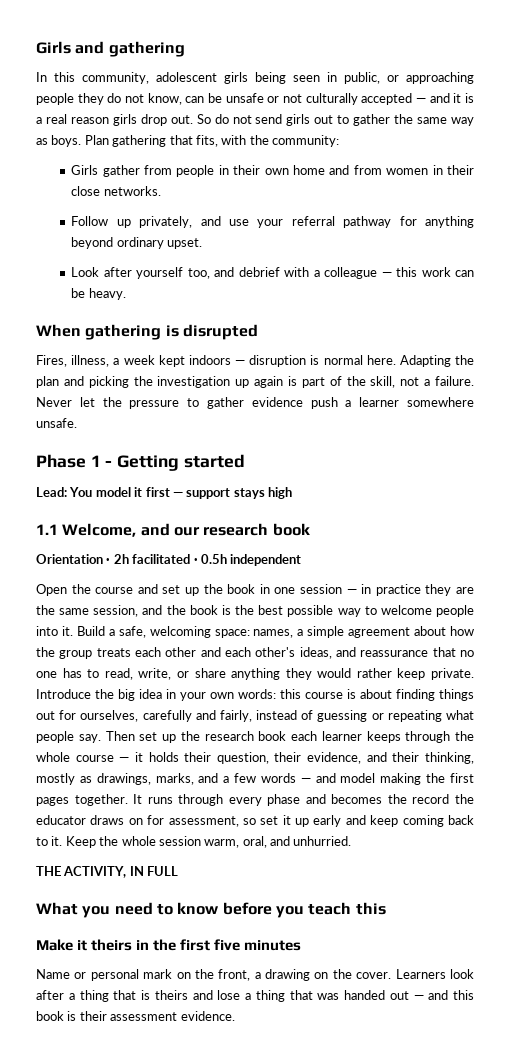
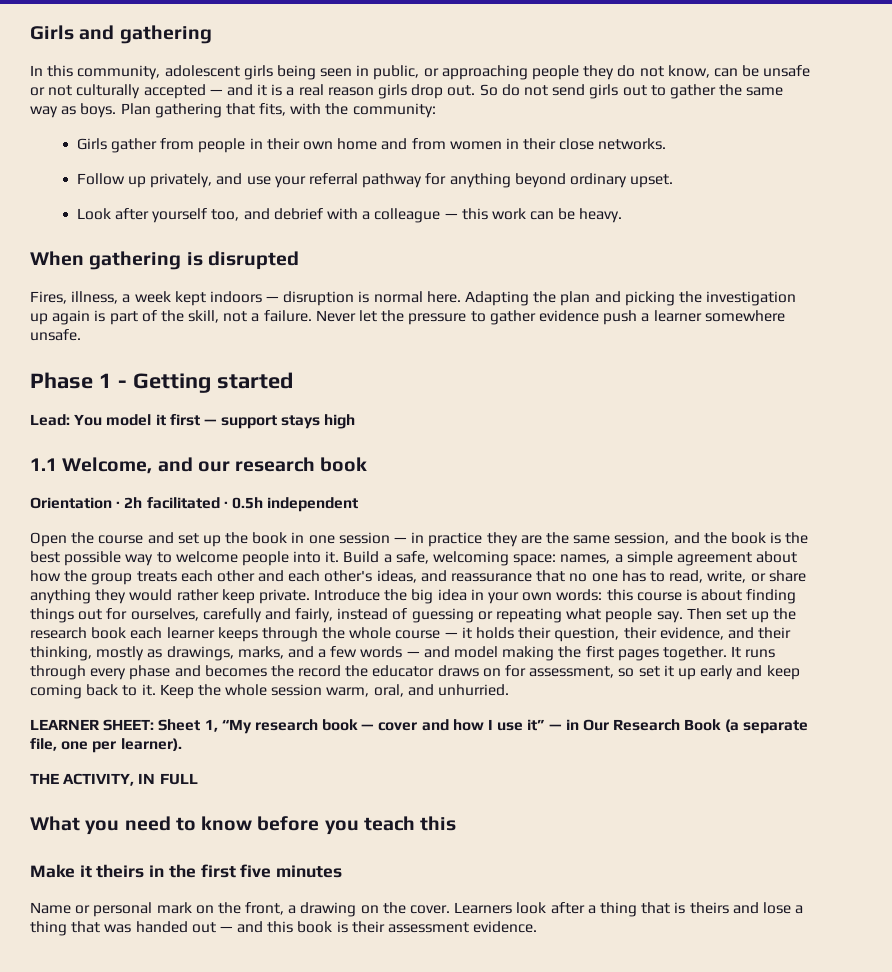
+ LEARNER SHEET: Sheet 1, “My research book — cover and how I use it” — in Our Research Book (a separate file, one per learner).

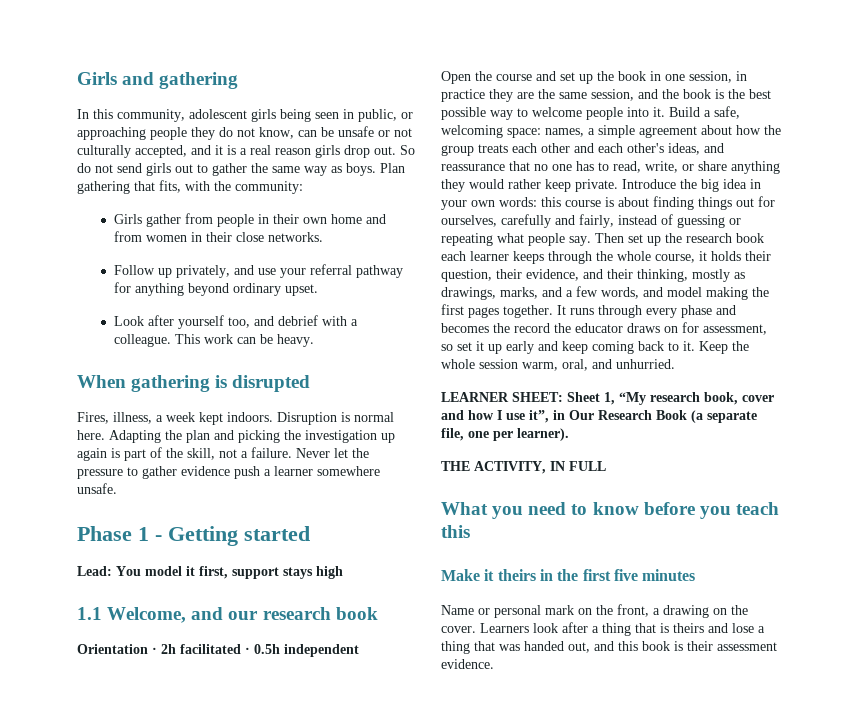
- In this community, adolescent girls being seen in public, or approaching people they do not know, can be unsafe or not culturally accepted — and it is a real reason girls drop out.
+ In this community, adolescent girls being seen in public, or approaching people they do not know, can be unsafe or not culturally accepted, and it is a real reason girls drop out.
- Look after yourself too, and debrief with a colleague — this work can be heavy.
+ Look after yourself too, and debrief with a colleague. This work can be heavy.
- Fires, illness, a week kept indoors — disruption is normal here.
+ Fires, illness, a week kept indoors. Disruption is normal here.
- Lead: You model it first — support stays high
+ Lead: You model it first, support stays high
- Open the course and set up the book in one session — in practice they are the same session, and the book is the best possible way to welcome people into it.
+ Open the course and set up the book in one session, in practice they are the same session, and the book is the best possible way to welcome people into it.
- Then set up the research book each learner keeps through the whole course — it holds their question, their evidence, and their thinking, mostly as drawings, marks, and a few words — and model making the first pages together.
+ Then set up the research book each learner keeps through the whole course, it holds their question, their evidence, and their thinking, mostly as drawings, marks, and a few words, and model making the first pages together.
- LEARNER SHEET: Sheet 1, “My research book — cover and how I use it” — in Our Research Book (a separate file, one per learner).
+ LEARNER SHEET: Sheet 1, “My research book, cover and how I use it”, in Our Research Book (a separate file, one per learner).
- Learners look after a thing that is theirs and lose a thing that was handed out — and this book is their assessment evidence.
+ Learners look after a thing that is theirs and lose a thing that was handed out, and this book is their assessment evidence.

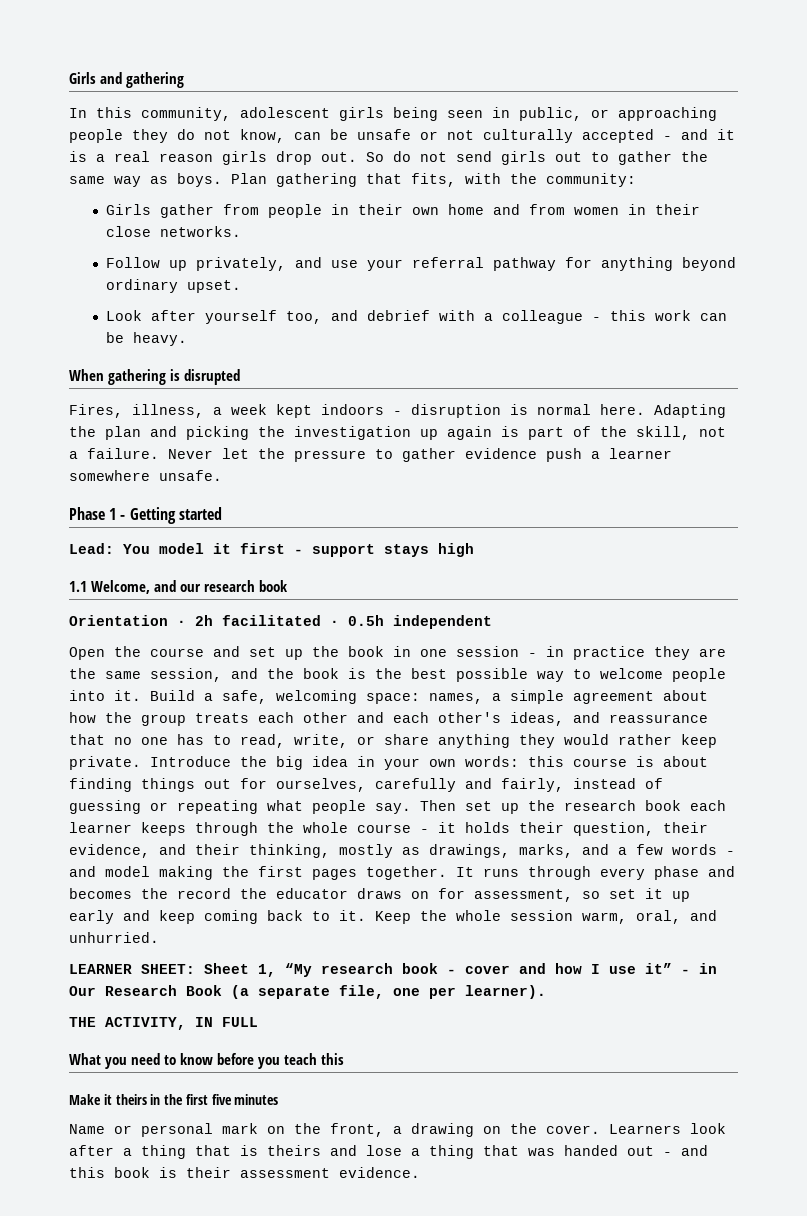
- In this community, adolescent girls being seen in public, or approaching people they do not know, can be unsafe or not culturally accepted, and it is a real reason girls drop out.
+ In this community, adolescent girls being seen in public, or approaching people they do not know, can be unsafe or not culturally accepted - and it is a real reason girls drop out.
- Look after yourself too, and debrief with a colleague. This work can be heavy.
+ Look after yourself too, and debrief with a colleague - this work can be heavy.
- Fires, illness, a week kept indoors. Disruption is normal here.
+ Fires, illness, a week kept indoors - disruption is normal here.
- Lead: You model it first, support stays high
+ Lead: You model it first - support stays high
- Open the course and set up the book in one session, in practice they are the same session, and the book is the best possible way to welcome people into it.
+ Open the course and set up the book in one session - in practice they are the same session, and the book is the best possible way to welcome people into it.
- Then set up the research book each learner keeps through the whole course, it holds their question, their evidence, and their thinking, mostly as drawings, marks, and a few words, and model making the first pages together.
+ Then set up the research book each learner keeps through the whole course - it holds their question, their evidence, and their thinking, mostly as drawings, marks, and a few words - and model making the first pages together.
- LEARNER SHEET: Sheet 1, “My research book, cover and how I use it”, in Our Research Book (a separate file, one per learner).
+ LEARNER SHEET: Sheet 1, “My research book - cover and how I use it” - in Our Research Book (a separate file, one per learner).
- Learners look after a thing that is theirs and lose a thing that was handed out, and this book is their assessment evidence.
+ Learners look after a thing that is theirs and lose a thing that was handed out - and this book is their assessment evidence.

